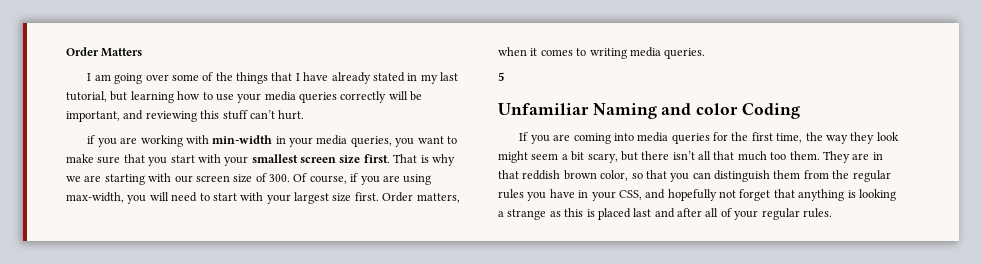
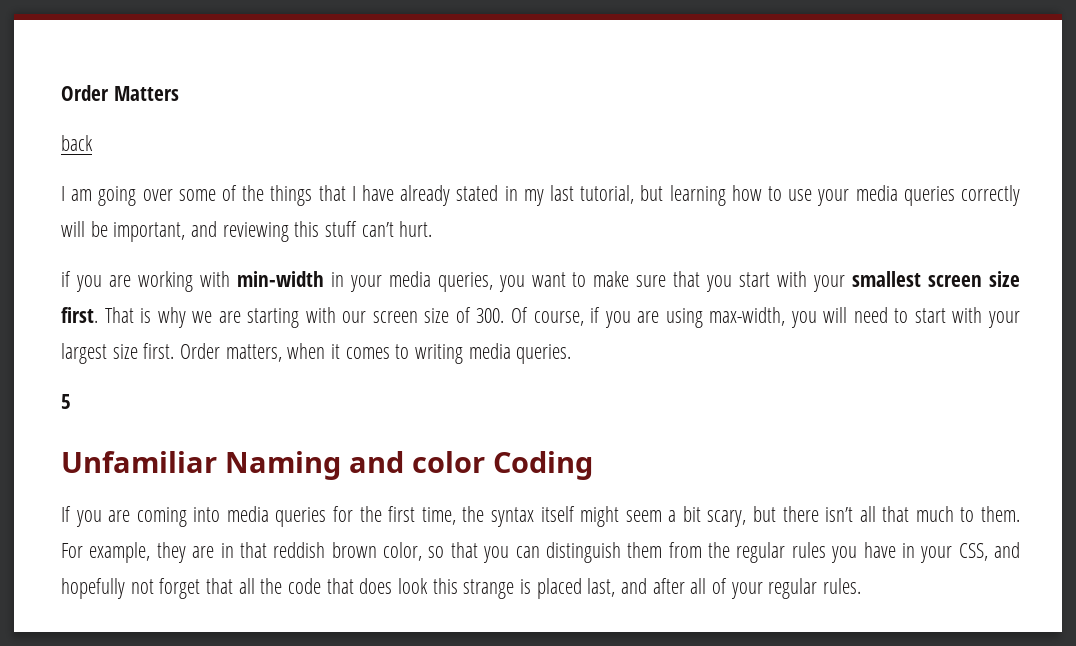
+ back
- If you are coming into media queries for the first time, the way they look might seem a bit scary, but there isn’t all that much too them. They are in that reddish brown color, so that you can distinguish them from the regular rules you have in your CSS, and hopefully not forget that anything is looking a strange as this is placed last and after all of your regular rules.
+ If you are coming into media queries for the first time, the syntax itself might seem a bit scary, but there isn’t all that much to them. For example, they are in that reddish brown color, so that you can distinguish them from the regular rules you have in your CSS, and hopefully not forget that all the code that does look this strange is placed last, and after all of your regular rules.

